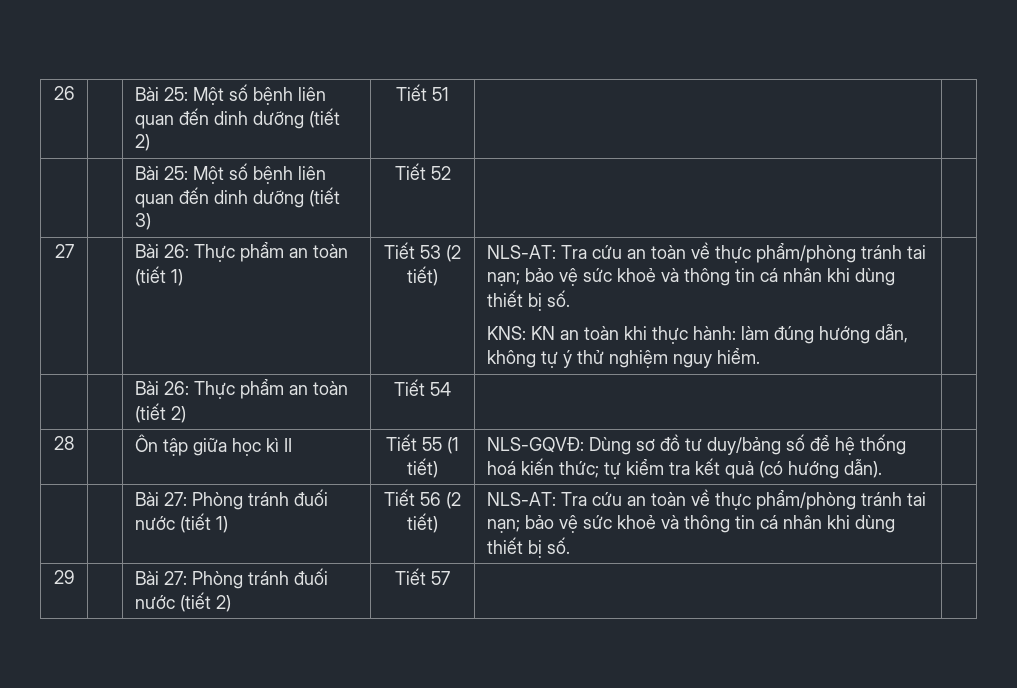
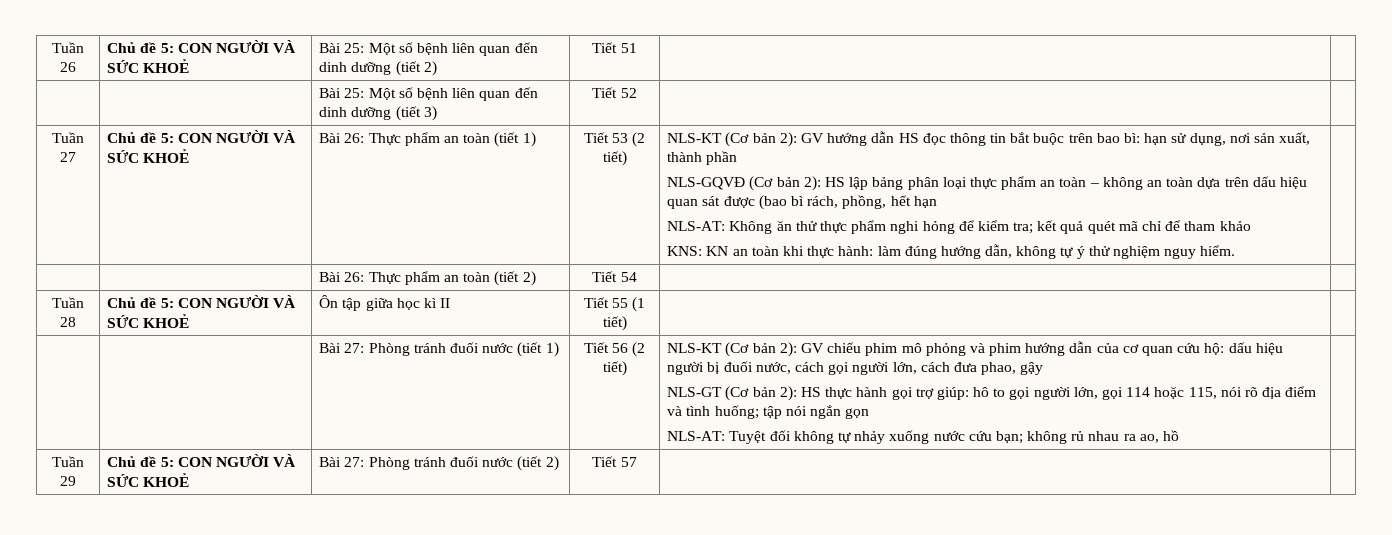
- 26 | | Bài 25: Một số bệnh liên quan đến dinh dưỡng (tiết 2) | Tiết 51 | |
+ Tuần 26 | Chủ đề 5: CON NGƯỜI VÀ SỨC KHOẺ | Bài 25: Một số bệnh liên quan đến dinh dưỡng (tiết 2) | Tiết 51 | |
- 27
+ Tuần 27 | Chủ đề 5: CON NGƯỜI VÀ SỨC KHOẺ
- Tiết 53 (2 tiết) | NLS-AT: Tra cứu an toàn về thực phẩm/phòng tránh tai nạn; bảo vệ sức khoẻ và thông tin cá nhân khi dùng thiết bị số.
+ Tiết 53 (2 tiết) | NLS-KT (Cơ bản 2): GV hướng dẫn HS đọc thông tin bắt buộc trên bao bì: hạn sử dụng, nơi sản xuất, thành phần
+ NLS-GQVĐ (Cơ bản 2): HS lập bảng phân loại thực phẩm an toàn – không an toàn dựa trên dấu hiệu quan sát được (bao bì rách, phồng, hết hạn
+ NLS-AT: Không ăn thử thực phẩm nghi hỏng để kiểm tra; kết quả quét mã chỉ để tham khảo
- 28 | | Ôn tập giữa học kì II | Tiết 55 (1 tiết) | NLS-GQVĐ: Dùng sơ đồ tư duy/bảng số để hệ thống hoá kiến thức; tự kiểm tra kết quả (có hướng dẫn). |
+ Tuần 28 | Chủ đề 5: CON NGƯỜI VÀ SỨC KHOẺ | Ôn tập giữa học kì II | Tiết 55 (1 tiết) | |
- NLS-AT: Tra cứu an toàn về thực phẩm/phòng tránh tai nạn; bảo vệ sức khoẻ và thông tin cá nhân khi dùng thiết bị số. |
- 29 | | Bài 27: Phòng tránh đuối nước (tiết 2) | Tiết 57 | |
+ NLS-KT (Cơ bản 2): GV chiếu phim mô phỏng và phim hướng dẫn của cơ quan cứu hộ: dấu hiệu người bị đuối nước, cách gọi người lớn, cách đưa phao, gậy
+ NLS-GT (Cơ bản 2): HS thực hành gọi trợ giúp: hô to gọi người lớn, gọi 114 hoặc 115, nói rõ địa điểm và tình huống; tập nói ngắn gọn
+ NLS-AT: Tuyệt đối không tự nhảy xuống nước cứu bạn; không rủ nhau ra ao, hồ |
+ Tuần 29 | Chủ đề 5: CON NGƯỜI VÀ SỨC KHOẺ | Bài 27: Phòng tránh đuối nước (tiết 2) | Tiết 57 | |

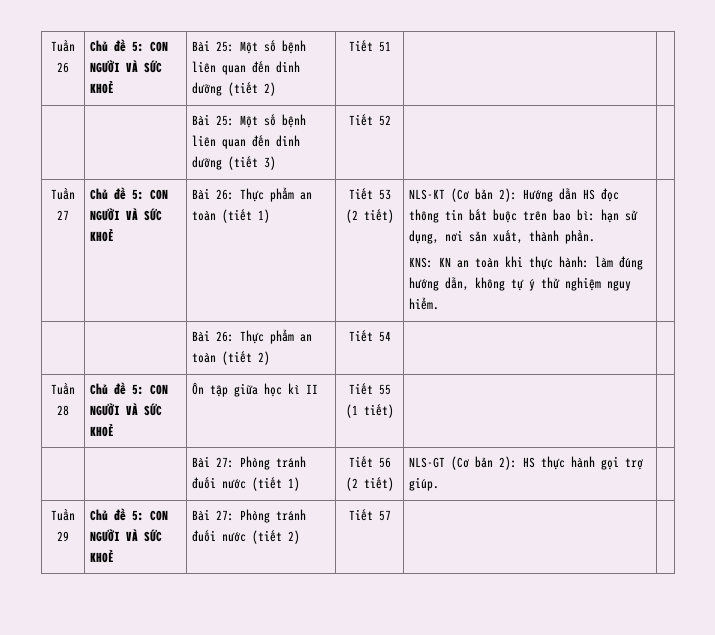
- NLS-KT (Cơ bản 2): GV hướng dẫn HS đọc thông tin bắt buộc trên bao bì: hạn sử dụng, nơi sản xuất, thành phần
- NLS-GQVĐ (Cơ bản 2): HS lập bảng phân loại thực phẩm an toàn – không an toàn dựa trên dấu hiệu quan sát được (bao bì rách, phồng, hết hạn
- NLS-AT: Không ăn thử thực phẩm nghi hỏng để kiểm tra; kết quả quét mã chỉ để tham khảo
+ NLS-KT (Cơ bản 2): Hướng dẫn HS đọc thông tin bắt buộc trên bao bì: hạn sử dụng, nơi sản xuất, thành phần.
- NLS-KT (Cơ bản 2): GV chiếu phim mô phỏng và phim hướng dẫn của cơ quan cứu hộ: dấu hiệu người bị đuối nước, cách gọi người lớn, cách đưa phao, gậy
- NLS-GT (Cơ bản 2): HS thực hành gọi trợ giúp: hô to gọi người lớn, gọi 114 hoặc 115, nói rõ địa điểm và tình huống; tập nói ngắn gọn
- NLS-AT: Tuyệt đối không tự nhảy xuống nước cứu bạn; không rủ nhau ra ao, hồ
+ NLS-GT (Cơ bản 2): HS thực hành gọi trợ giúp.

